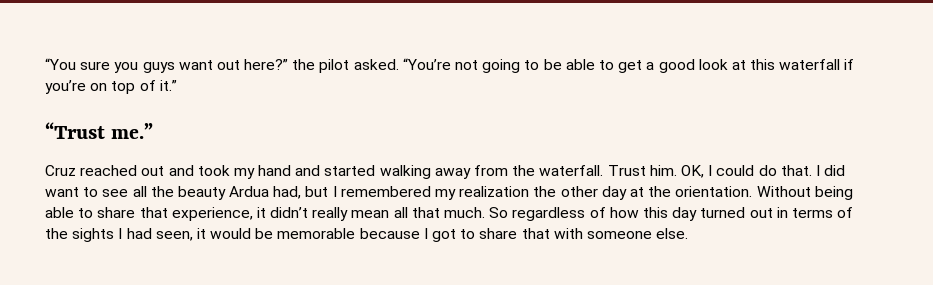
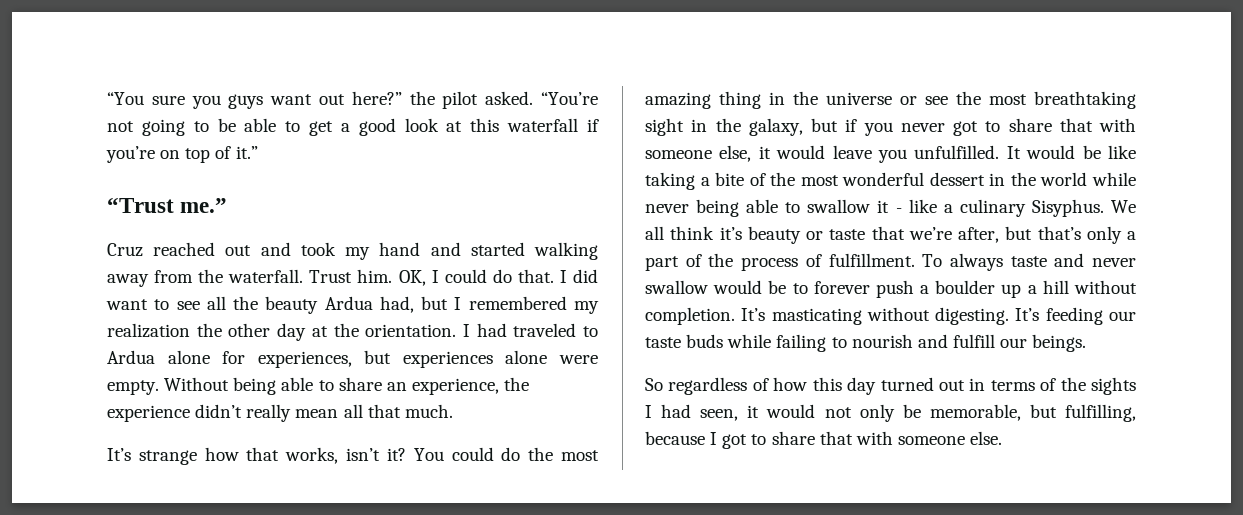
+ I had traveled to Ardua alone for experiences, but experiences alone were empty.
- Without being able to share that experience, it didn’t really mean all that much. So regardless of how this day turned out in terms of the sights I had seen, it would be memorable because I got to share that with someone else.
+ Without being able to share an experience, the experience didn’t really mean all that much.
+ It’s strange how that works, isn’t it? You could do the most amazing thing in the universe or see the most breathtaking sight in the galaxy, but if you never got to share that with someone else, it would leave you unfulfilled. It would be like taking a bite of the most wonderful dessert in the world while never being able to swallow it - like a culinary Sisyphus. We all think it’s beauty or taste that we’re after, but that’s only a part of the process of fulfillment. To always taste and never swallow would be to forever push a boulder up a hill without completion. It’s masticating without digesting. It’s feeding our taste buds while failing to nourish and fulfill our beings.
+ So regardless of how this day turned out in terms of the sights I had seen, it would not only be memorable, but fulfilling, because I got to share that with someone else.

